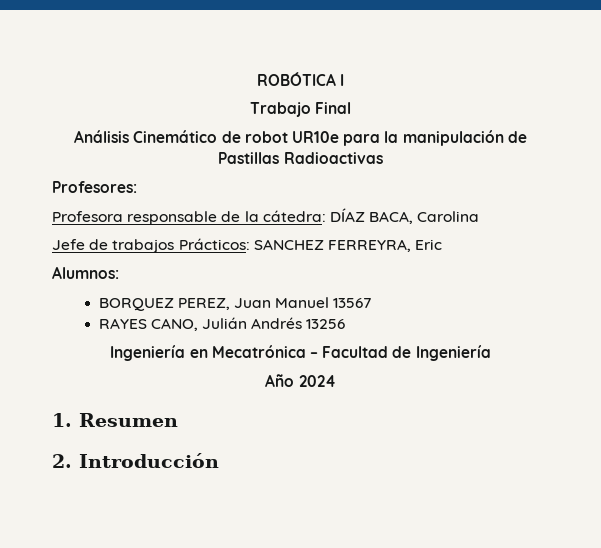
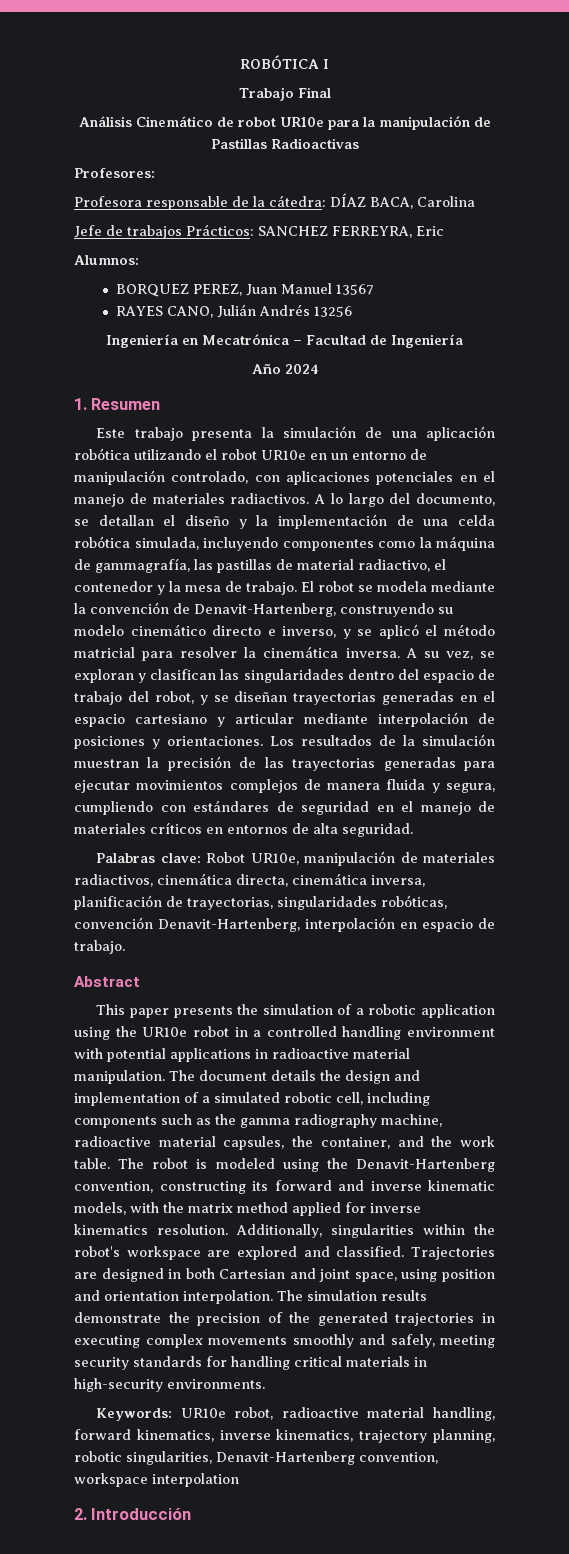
+ Este trabajo presenta la simulación de una aplicación robótica utilizando el robot UR10e en un entorno de manipulación controlado, con aplicaciones potenciales en el manejo de materiales radiactivos. A lo largo del documento, se detallan el diseño y la implementación de una celda robótica simulada, incluyendo componentes como la máquina de gammagrafía, las pastillas de material radiactivo, el contenedor y la mesa de trabajo. El robot se modela mediante la convención de Denavit-Hartenberg, construyendo su modelo cinemático directo e inverso, y se aplicó el método matricial para resolver la cinemática inversa. A su vez, se exploran y clasifican las singularidades dentro del espacio de trabajo del robot, y se diseñan trayectorias generadas en el espacio cartesiano y articular mediante interpolación de posiciones y orientaciones. Los resultados de la simulación muestran la precisión de las trayectorias generadas para ejecutar movimientos complejos de manera fluida y segura, cumpliendo con estándares de seguridad en el manejo de materiales críticos en entornos de alta seguridad.
+ Palabras clave: Robot UR10e, manipulación de materiales radiactivos, cinemática directa, cinemática inversa, planificación de trayectorias, singularidades robóticas, convención Denavit-Hartenberg, interpolación en espacio de trabajo.
+ Abstract
+ This paper presents the simulation of a robotic application using the UR10e robot in a controlled handling environment with potential applications in radioactive material manipulation. The document details the design and implementation of a simulated robotic cell, including components such as the gamma radiography machine, radioactive material capsules, the container, and the work table. The robot is modeled using the Denavit-Hartenberg convention, constructing its forward and inverse kinematic models, with the matrix method applied for inverse kinematics resolution. Additionally, singularities within the robot's workspace are explored and classified. Trajectories are designed in both Cartesian and joint space, using position and orientation interpolation. The simulation results demonstrate the precision of the generated trajectories in executing complex movements smoothly and safely, meeting security standards for handling critical materials in high-security environments.
+ Keywords: UR10e robot, radioactive material handling, forward kinematics, inverse kinematics, trajectory planning, robotic singularities, Denavit-Hartenberg convention, workspace interpolation

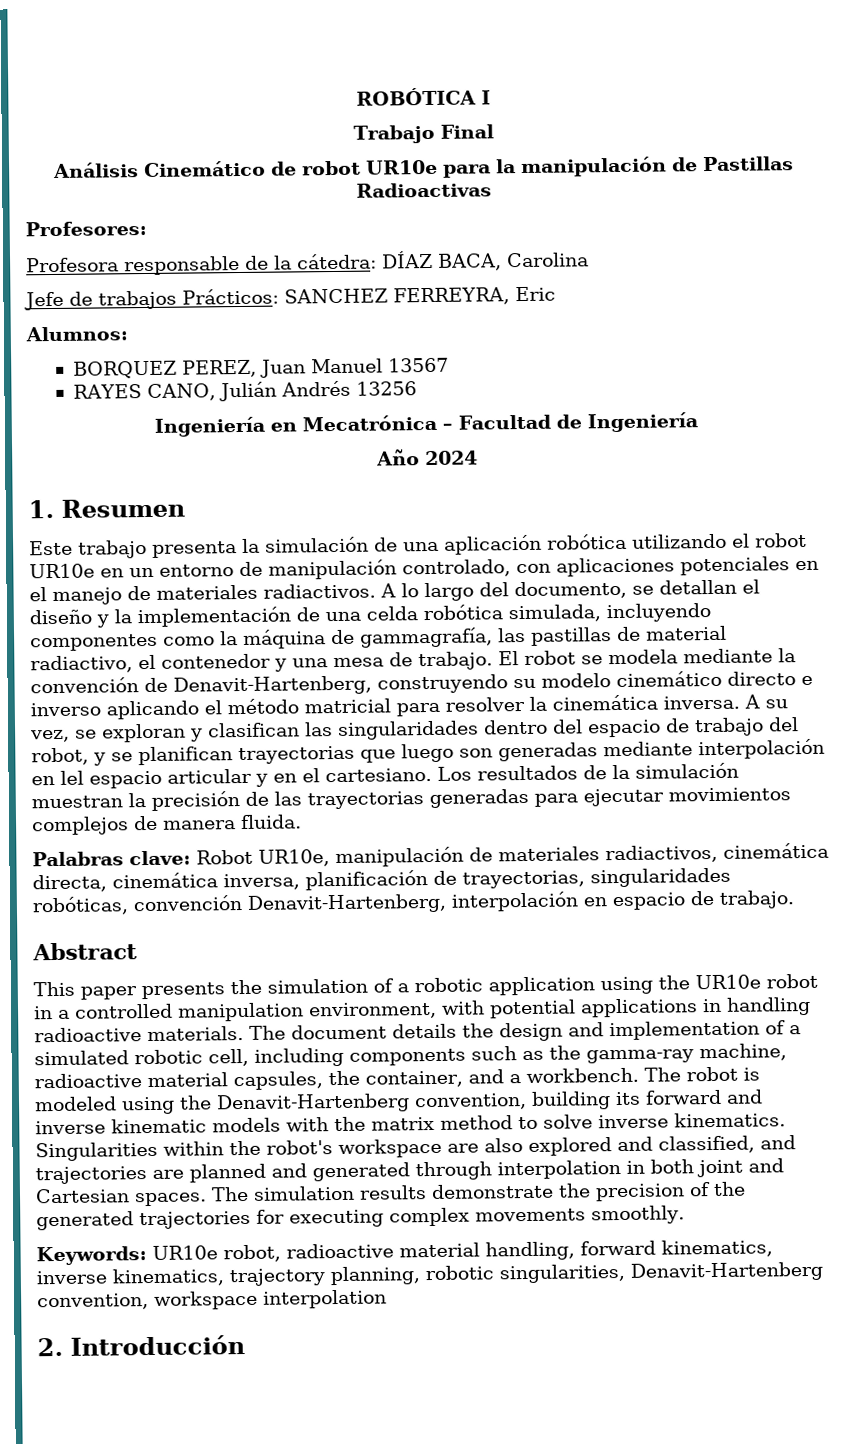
- A lo largo del documento, se detallan el diseño y la implementación de una celda robótica simulada, incluyendo componentes como la máquina de gammagrafía, las pastillas de material radiactivo, el contenedor y la mesa de trabajo.
+ A lo largo del documento, se detallan el diseño y la implementación de una celda robótica simulada, incluyendo componentes como la máquina de gammagrafía, las pastillas de material radiactivo, el contenedor y una mesa de trabajo.
- El robot se modela mediante la convención de Denavit-Hartenberg, construyendo su modelo cinemático directo e inverso, y se aplicó el método matricial para resolver la cinemática inversa.
+ El robot se modela mediante la convención de Denavit-Hartenberg, construyendo su modelo cinemático directo e inverso aplicando el método matricial para resolver la cinemática inversa.
- A su vez, se exploran y clasifican las singularidades dentro del espacio de trabajo del robot, y se diseñan trayectorias generadas en el espacio cartesiano y articular mediante interpolación de posiciones y orientaciones.
+ A su vez, se exploran y clasifican las singularidades dentro del espacio de trabajo del robot, y se planifican trayectorias que luego son generadas mediante interpolación en lel espacio articular y en el cartesiano.
- Los resultados de la simulación muestran la precisión de las trayectorias generadas para ejecutar movimientos complejos de manera fluida y segura, cumpliendo con estándares de seguridad en el manejo de materiales críticos en entornos de alta seguridad.
+ Los resultados de la simulación muestran la precisión de las trayectorias generadas para ejecutar movimientos complejos de manera fluida.
- This paper presents the simulation of a robotic application using the UR10e robot in a controlled handling environment with potential applications in radioactive material manipulation.
+ This paper presents the simulation of a robotic application using the UR10e robot in a controlled manipulation environment, with potential applications in handling radioactive materials.
- The document details the design and implementation of a simulated robotic cell, including components such as the gamma radiography machine, radioactive material capsules, the container, and the work table.
+ The document details the design and implementation of a simulated robotic cell, including components such as the gamma-ray machine, radioactive material capsules, the container, and a workbench.
- The robot is modeled using the Denavit-Hartenberg convention, constructing its forward and inverse kinematic models, with the matrix method applied for inverse kinematics resolution. Additionally, singularities within the robot's workspace are explored and classified. Trajectories are designed in both Cartesian and joint space, using position and orientation interpolation.
+ The robot is modeled using the Denavit-Hartenberg convention, building its forward and inverse kinematic models with the matrix method to solve inverse kinematics. Singularities within the robot's workspace are also explored and classified, and trajectories are planned and generated through interpolation in both joint and Cartesian spaces.
- The simulation results demonstrate the precision of the generated trajectories in executing complex movements smoothly and safely, meeting security standards for handling critical materials in high-security environments.
+ The simulation results demonstrate the precision of the generated trajectories for executing complex movements smoothly.

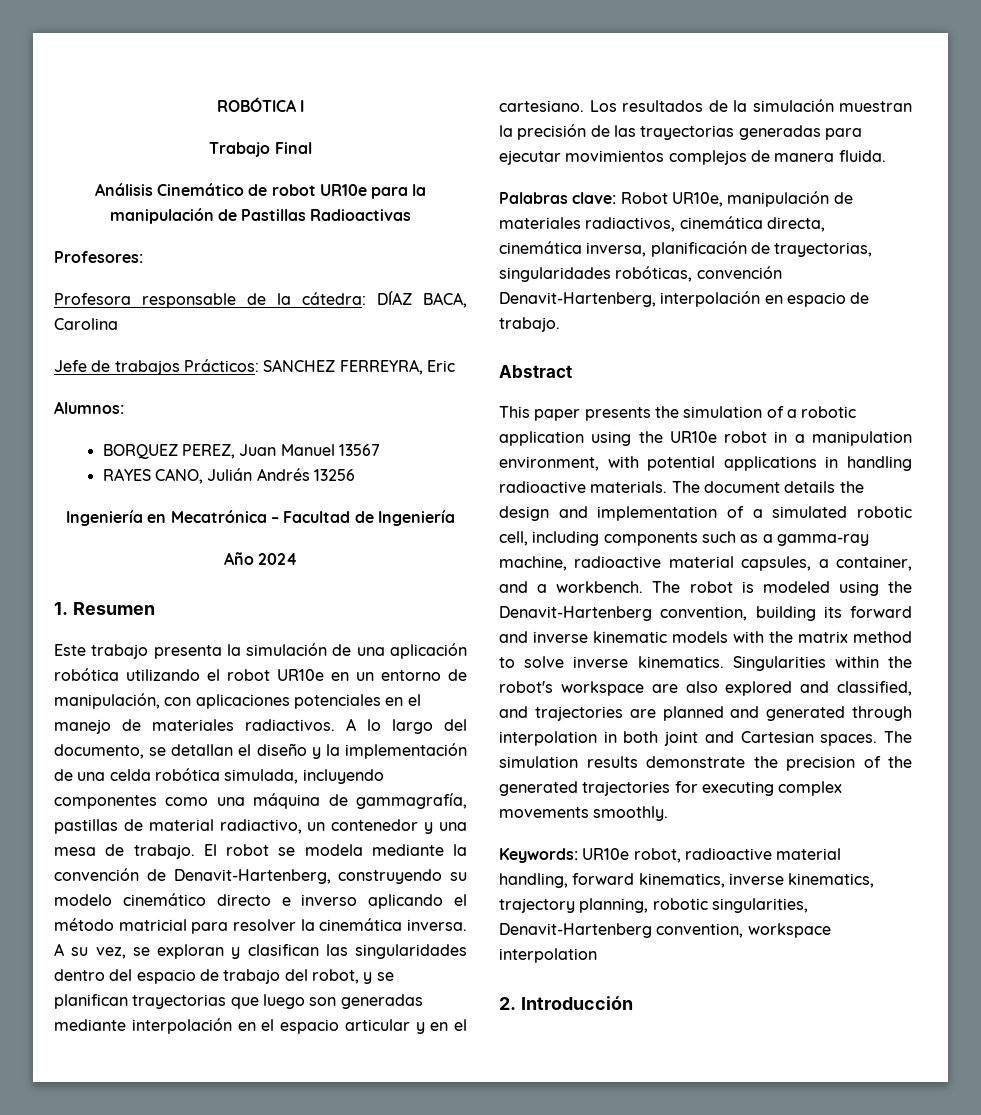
- Este trabajo presenta la simulación de una aplicación robótica utilizando el robot UR10e en un entorno de manipulación controlado, con aplicaciones potenciales en el manejo de materiales radiactivos.
+ Este trabajo presenta la simulación de una aplicación robótica utilizando el robot UR10e en un entorno de manipulación, con aplicaciones potenciales en el manejo de materiales radiactivos.
- A lo largo del documento, se detallan el diseño y la implementación de una celda robótica simulada, incluyendo componentes como la máquina de gammagrafía, las pastillas de material radiactivo, el contenedor y una mesa de trabajo.
+ A lo largo del documento, se detallan el diseño y la implementación de una celda robótica simulada, incluyendo componentes como una máquina de gammagrafía, pastillas de material radiactivo, un contenedor y una mesa de trabajo.
- A su vez, se exploran y clasifican las singularidades dentro del espacio de trabajo del robot, y se planifican trayectorias que luego son generadas mediante interpolación en lel espacio articular y en el cartesiano.
+ A su vez, se exploran y clasifican las singularidades dentro del espacio de trabajo del robot, y se planifican trayectorias que luego son generadas mediante interpolación en el espacio articular y en el cartesiano.
- This paper presents the simulation of a robotic application using the UR10e robot in a controlled manipulation environment, with potential applications in handling radioactive materials.
+ This paper presents the simulation of a robotic application using the UR10e robot in a manipulation environment, with potential applications in handling radioactive materials.
- The document details the design and implementation of a simulated robotic cell, including components such as the gamma-ray machine, radioactive material capsules, the container, and a workbench.
+ The document details the design and implementation of a simulated robotic cell, including components such as a gamma-ray machine, radioactive material capsules, a container, and a workbench.

